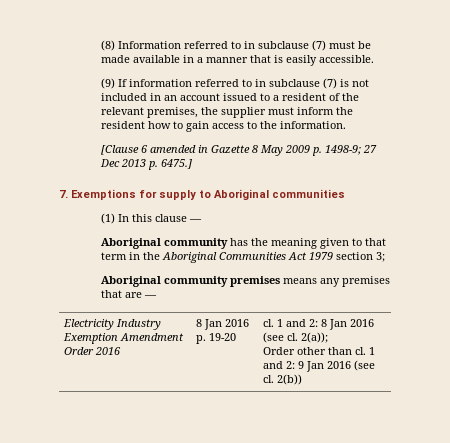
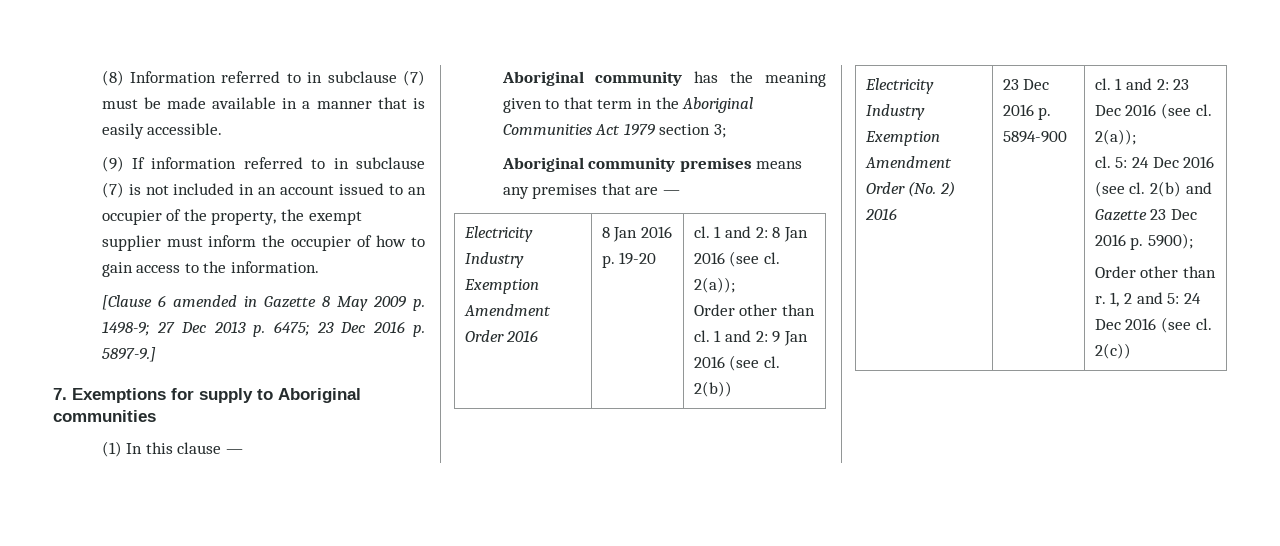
- (9) If information referred to in subclause (7) is not included in an account issued to a resident of the relevant premises, the supplier must inform the resident how to gain access to the information.
+ (9) If information referred to in subclause (7) is not included in an account issued to an occupier of the property, the exempt supplier must inform the occupier of how to gain access to the information.
- [Clause 6 amended in Gazette 8 May 2009 p. 1498-9; 27 Dec 2013 p. 6475.]
+ [Clause 6 amended in Gazette 8 May 2009 p. 1498-9; 27 Dec 2013 p. 6475; 23 Dec 2016 p. 5897-9.]
+ Electricity Industry Exemption Amendment Order (No. 2) 2016 | 23 Dec 2016 p. 5894-900 | cl. 1 and 2: 23 Dec 2016 (see cl. 2(a));
+ cl. 5: 24 Dec 2016 (see cl. 2(b) and Gazette 23 Dec 2016 p. 5900);
+ Order other than r. 1, 2 and 5: 24 Dec 2016 (see cl. 2(c))

